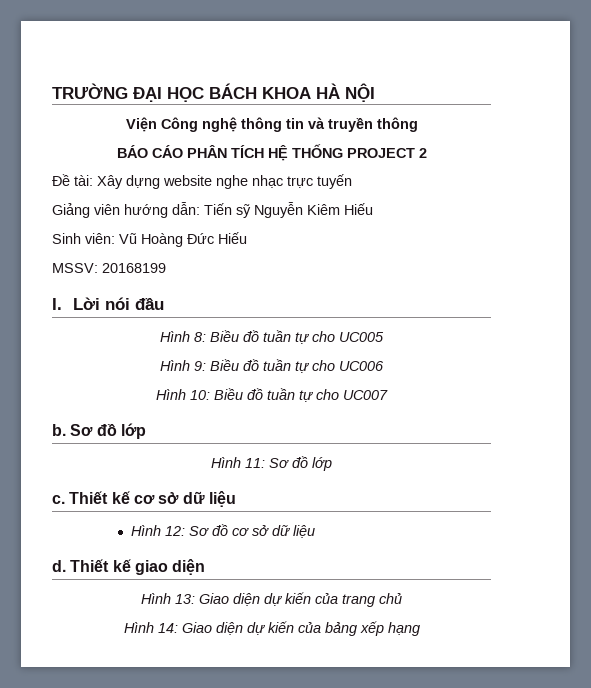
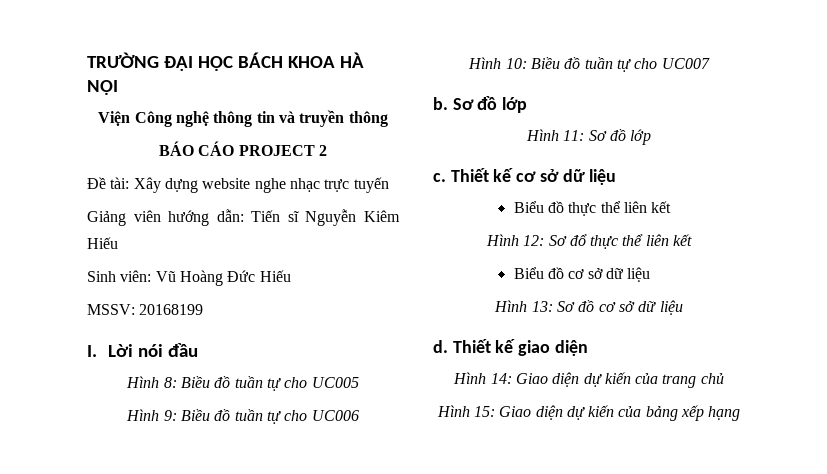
- BÁO CÁO PHÂN TÍCH HỆ THỐNG PROJECT 2
+ BÁO CÁO PROJECT 2
- Giảng viên hướng dẫn: Tiến sỹ Nguyễn Kiêm Hiếu
+ Giảng viên hướng dẫn: Tiến sĩ Nguyễn Kiêm Hiếu
- Hình 12: Sơ đồ cơ sở dữ liệu
+ Biểu đồ thực thể liên kết
+ Hình 12: Sơ đổ thực thể liên kết
+ Biểu đồ cơ sở dữ liệu
+ Hình 13: Sơ đồ cơ sở dữ liệu
- Hình 13: Giao diện dự kiến của trang chủ
+ Hình 14: Giao diện dự kiến của trang chủ
- Hình 14: Giao diện dự kiến của bảng xếp hạng
+ Hình 15: Giao diện dự kiến của bảng xếp hạng

